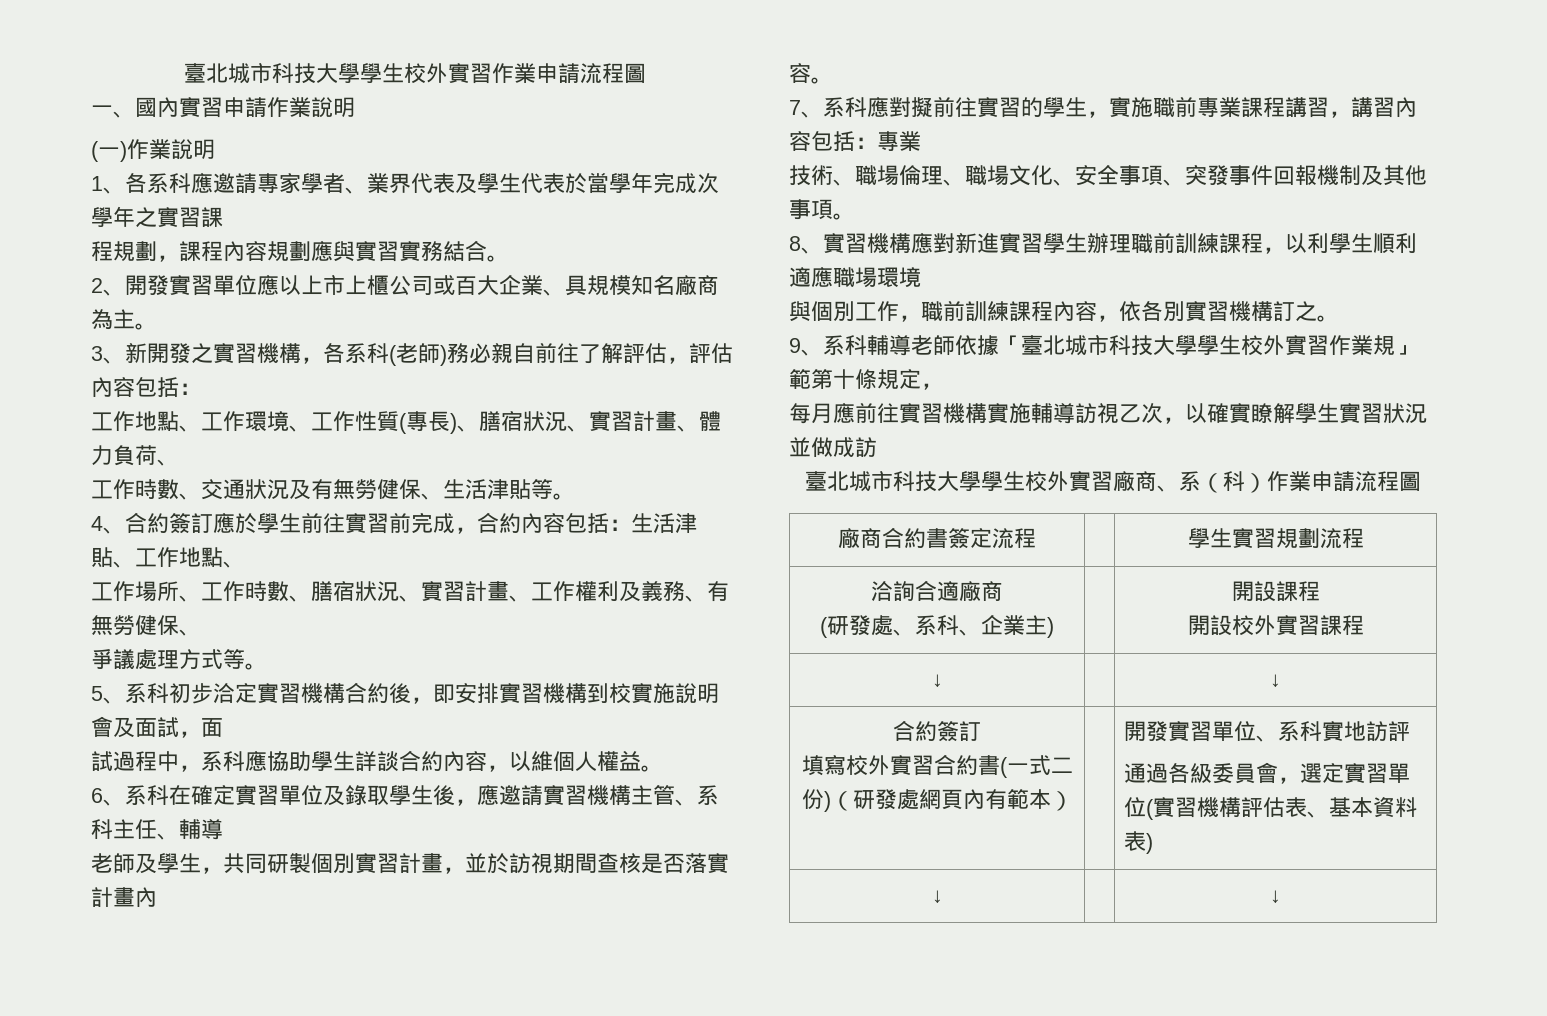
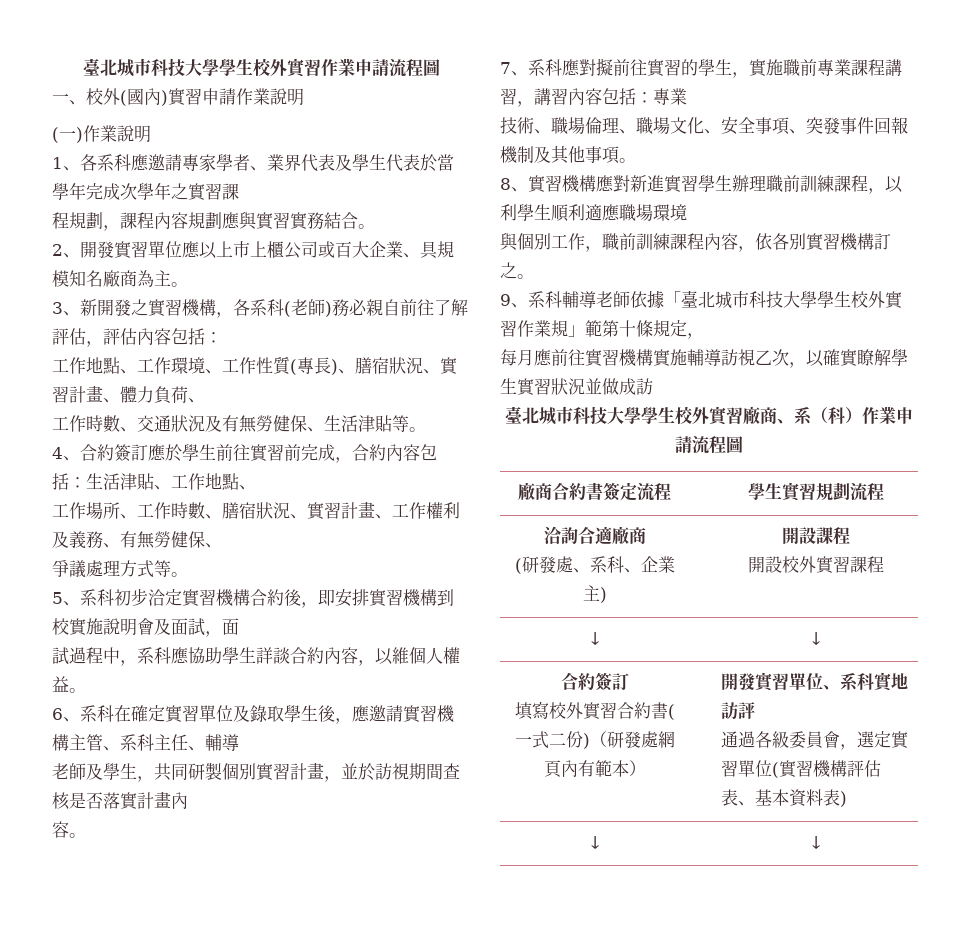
- 一、國內實習申請作業說明
+ 一、校外(國內)實習申請作業說明

